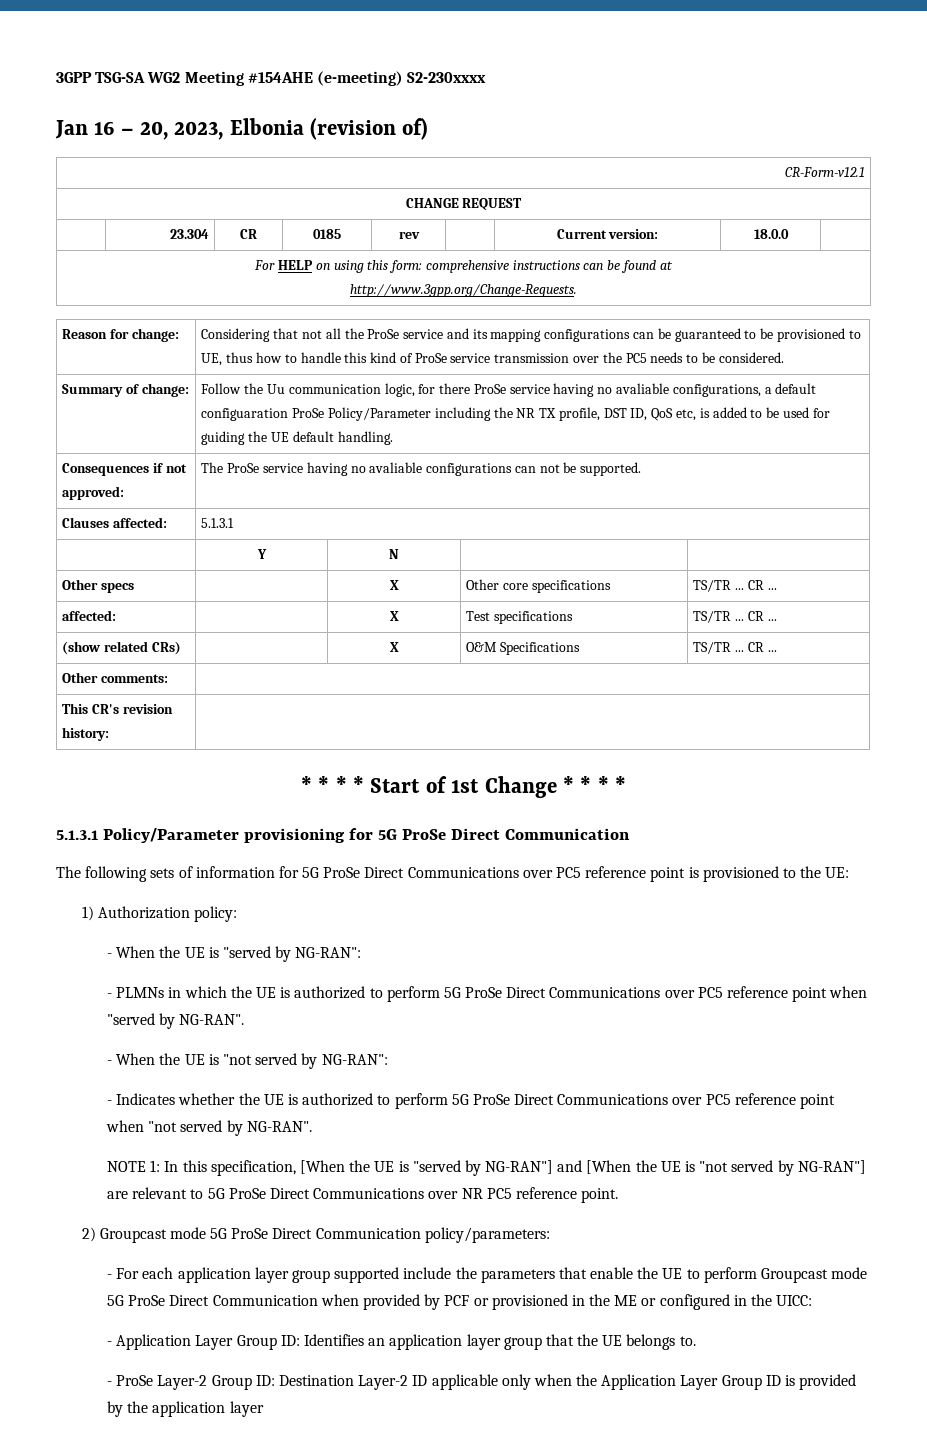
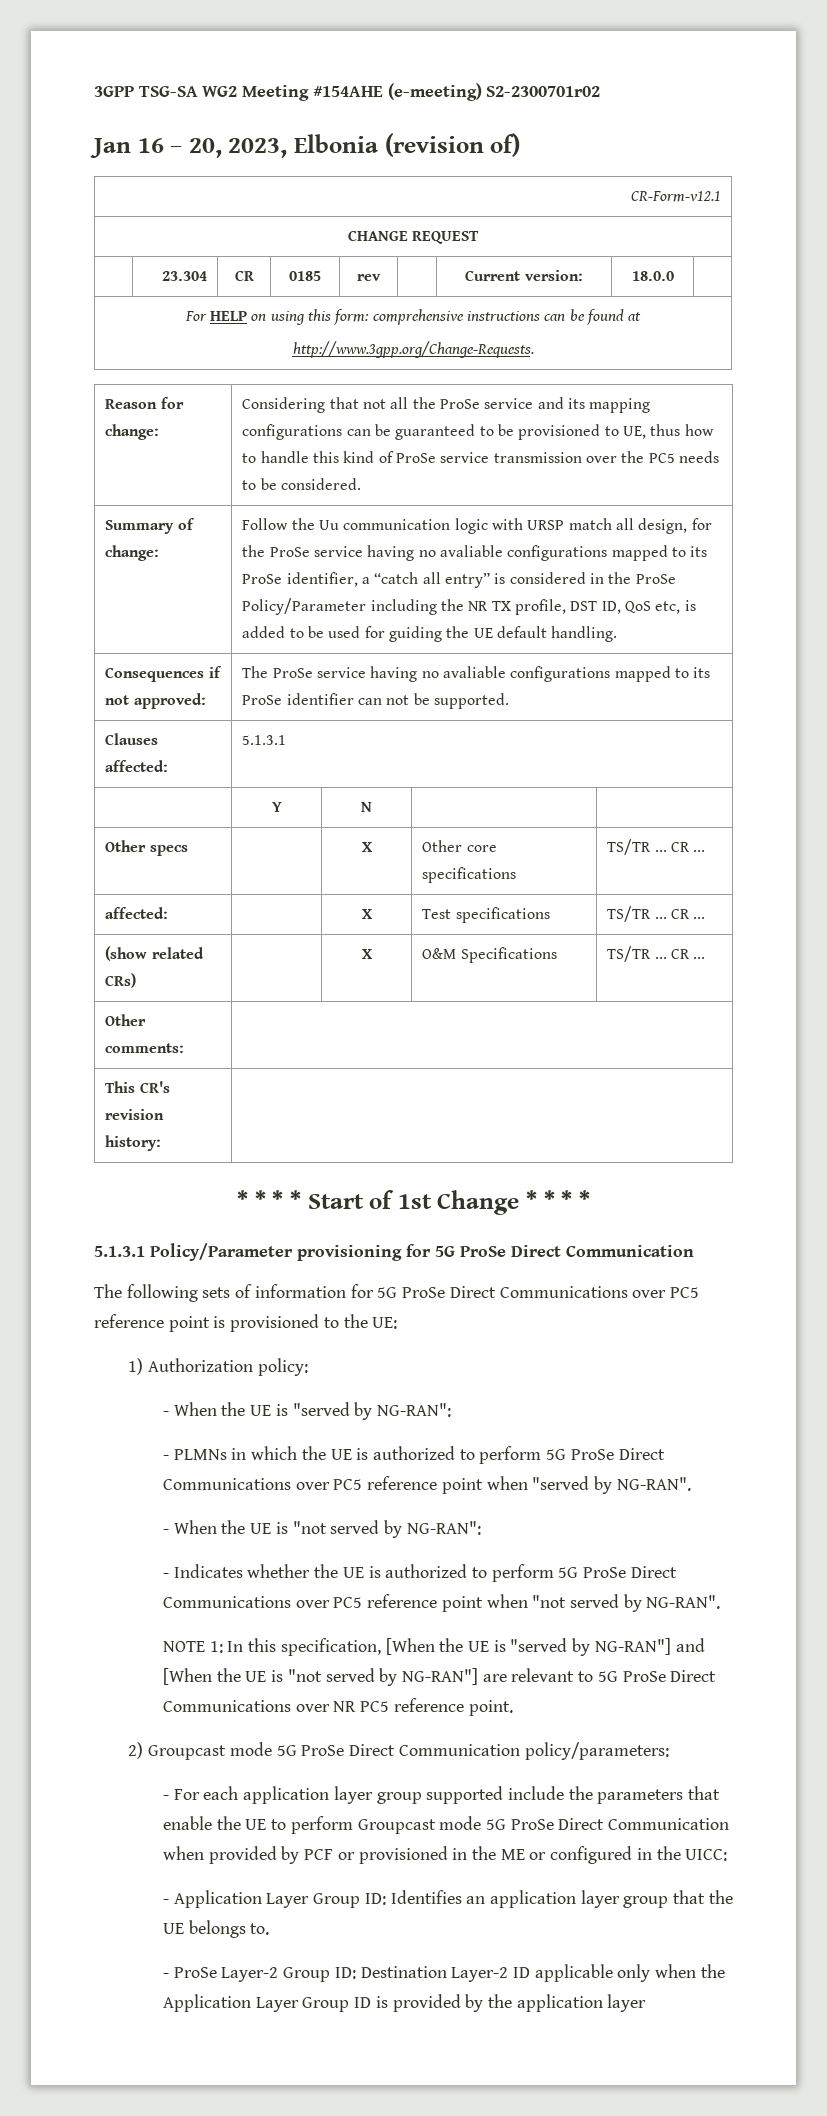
- 3GPP TSG-SA WG2 Meeting #154AHE (e-meeting) S2-230xxxx
+ 3GPP TSG-SA WG2 Meeting #154AHE (e-meeting) S2-2300701r02
- Follow the Uu communication logic, for there ProSe service having no avaliable configurations, a default configuaration ProSe Policy/Parameter including the NR TX profile, DST ID, QoS etc, is added to be used for guiding the UE default handling.
+ Follow the Uu communication logic with URSP match all design, for the ProSe service having no avaliable configurations mapped to its ProSe identifier, a “catch all entry” is considered in the ProSe Policy/Parameter including the NR TX profile, DST ID, QoS etc, is added to be used for guiding the UE default handling.
- Consequences if not approved: | The ProSe service having no avaliable configurations can not be supported.
+ Consequences if not approved: | The ProSe service having no avaliable configurations mapped to its ProSe identifier can not be supported.

